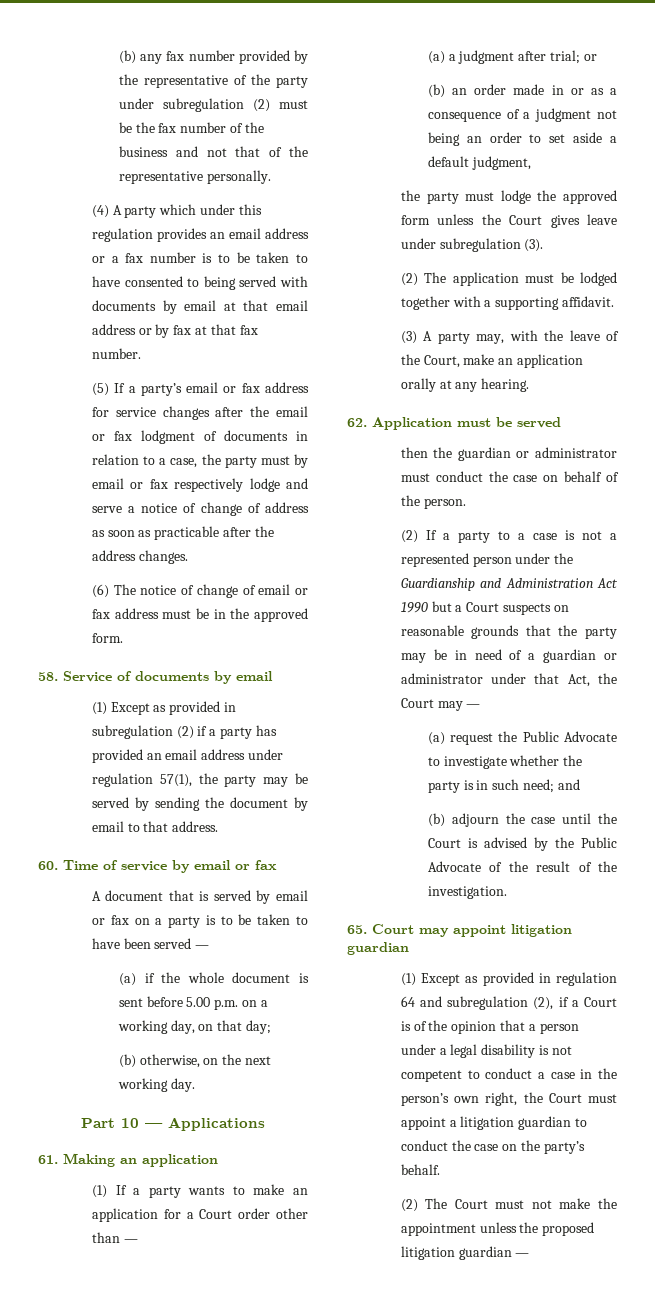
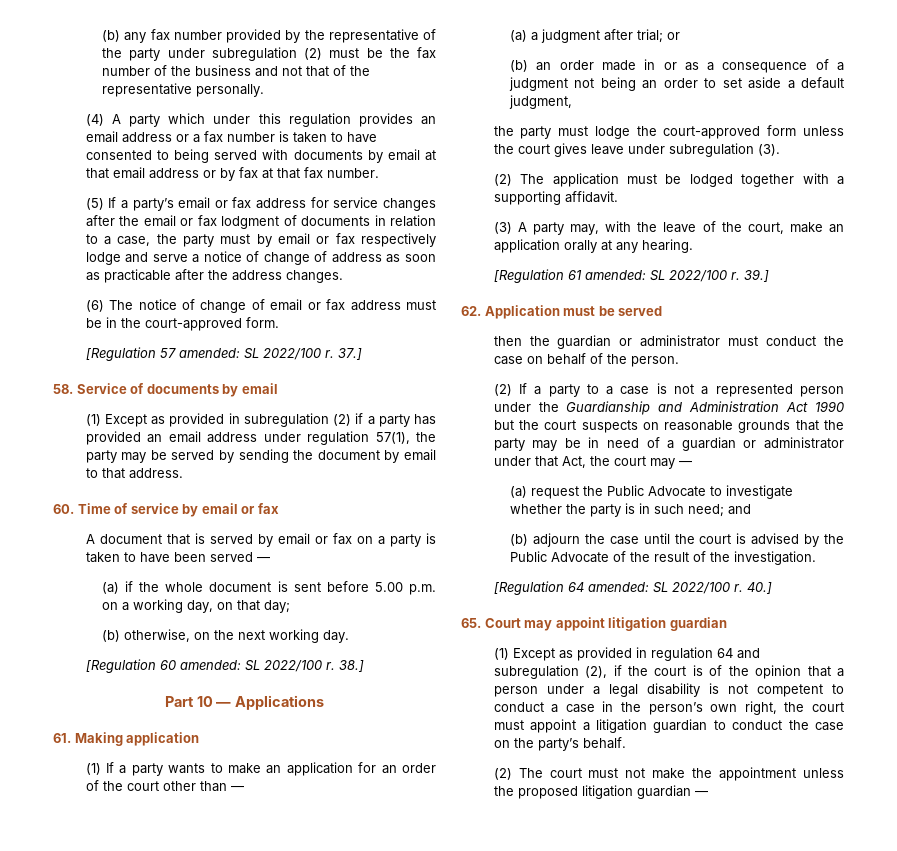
- (4) A party which under this regulation provides an email address or a fax number is to be taken to have consented to being served with documents by email at that email address or by fax at that fax number.
+ (4) A party which under this regulation provides an email address or a fax number is taken to have consented to being served with documents by email at that email address or by fax at that fax number.
- (6) The notice of change of email or fax address must be in the approved form.
+ (6) The notice of change of email or fax address must be in the court-approved form.
+ [Regulation 57 amended: SL 2022/100 r. 37.]
- A document that is served by email or fax on a party is to be taken to have been served —
+ A document that is served by email or fax on a party is taken to have been served —
+ [Regulation 60 amended: SL 2022/100 r. 38.]
- 61. Making an application
+ 61. Making application
- (1) If a party wants to make an application for a Court order other than —
+ (1) If a party wants to make an application for an order of the court other than —
- the party must lodge the approved form unless the Court gives leave under subregulation (3).
+ the party must lodge the court-approved form unless the court gives leave under subregulation (3).
- (3) A party may, with the leave of the Court, make an application orally at any hearing.
+ (3) A party may, with the leave of the court, make an application orally at any hearing.
+ [Regulation 61 amended: SL 2022/100 r. 39.]
- (2) If a party to a case is not a represented person under the Guardianship and Administration Act 1990 but a Court suspects on reasonable grounds that the party may be in need of a guardian or administrator under that Act, the Court may —
+ (2) If a party to a case is not a represented person under the Guardianship and Administration Act 1990 but the court suspects on reasonable grounds that the party may be in need of a guardian or administrator under that Act, the court may —
- (b) adjourn the case until the Court is advised by the Public Advocate of the result of the investigation.
+ (b) adjourn the case until the court is advised by the Public Advocate of the result of the investigation.
+ [Regulation 64 amended: SL 2022/100 r. 40.]
- (1) Except as provided in regulation 64 and subregulation (2), if a Court is of the opinion that a person under a legal disability is not competent to conduct a case in the person’s own right, the Court must appoint a litigation guardian to conduct the case on the party’s behalf.
+ (1) Except as provided in regulation 64 and subregulation (2), if the court is of the opinion that a person under a legal disability is not competent to conduct a case in the person’s own right, the court must appoint a litigation guardian to conduct the case on the party’s behalf.
- (2) The Court must not make the appointment unless the proposed litigation guardian —
+ (2) The court must not make the appointment unless the proposed litigation guardian —

